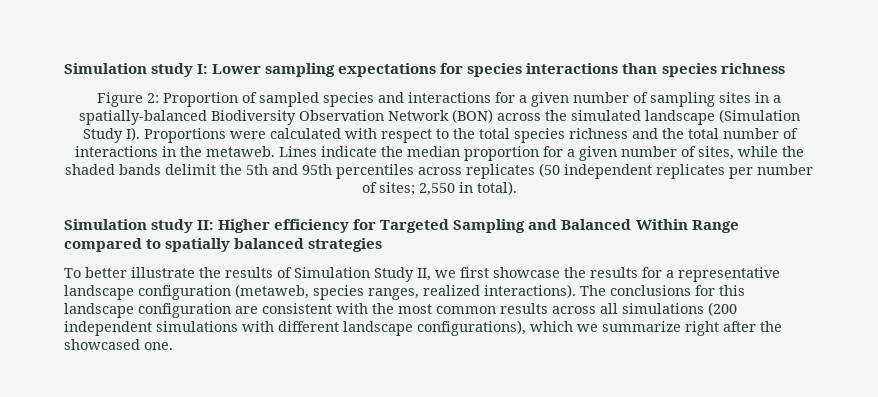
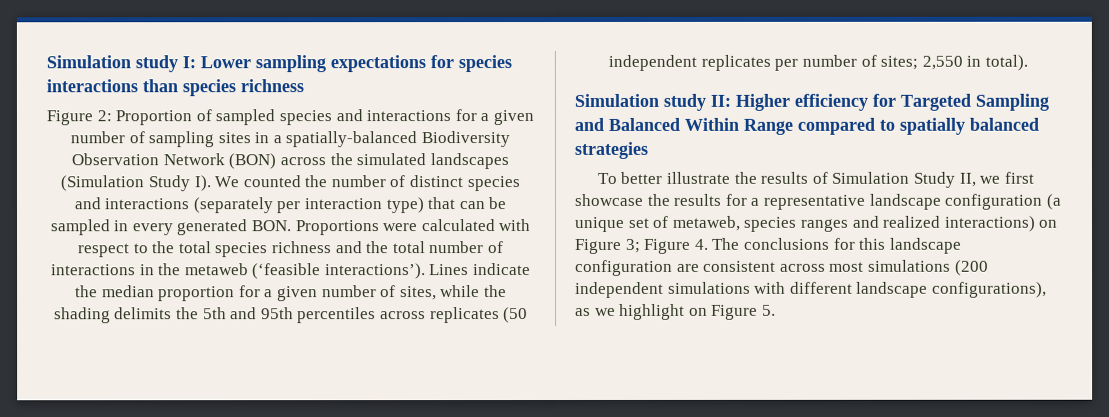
- Figure 2: Proportion of sampled species and interactions for a given number of sampling sites in a spatially-balanced Biodiversity Observation Network (BON) across the simulated landscape (Simulation Study I). Proportions were calculated with respect to the total species richness and the total number of interactions in the metaweb.
+ Figure 2: Proportion of sampled species and interactions for a given number of sampling sites in a spatially-balanced Biodiversity Observation Network (BON) across the simulated landscapes (Simulation Study I). We counted the number of distinct species and interactions (separately per interaction type) that can be sampled in every generated BON. Proportions were calculated with respect to the total species richness and the total number of interactions in the metaweb (‘feasible interactions’).
- Lines indicate the median proportion for a given number of sites, while the shaded bands delimit the 5th and 95th percentiles across replicates (50 independent replicates per number of sites; 2,550 in total).
+ Lines indicate the median proportion for a given number of sites, while the shading delimits the 5th and 95th percentiles across replicates (50 independent replicates per number of sites; 2,550 in total).
- To better illustrate the results of Simulation Study II, we first showcase the results for a representative landscape configuration (metaweb, species ranges, realized interactions). The conclusions for this landscape configuration are consistent with the most common results across all simulations (200 independent simulations with different landscape configurations), which we summarize right after the showcased one.
+ To better illustrate the results of Simulation Study II, we first showcase the results for a representative landscape configuration (a unique set of metaweb, species ranges and realized interactions) on Figure 3; Figure 4. The conclusions for this landscape configuration are consistent across most simulations (200 independent simulations with different landscape configurations), as we highlight on Figure 5.

